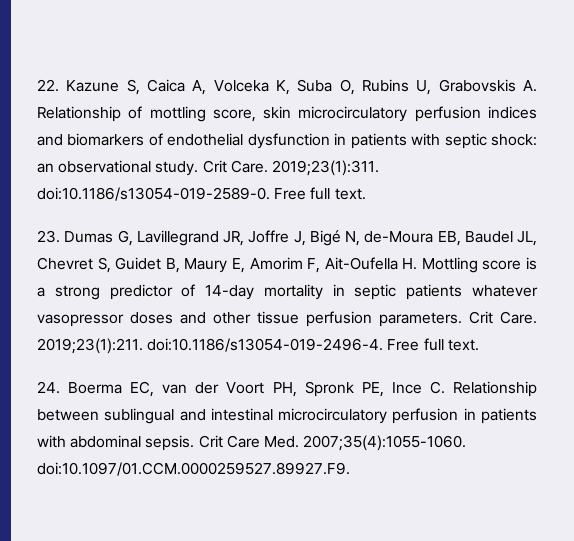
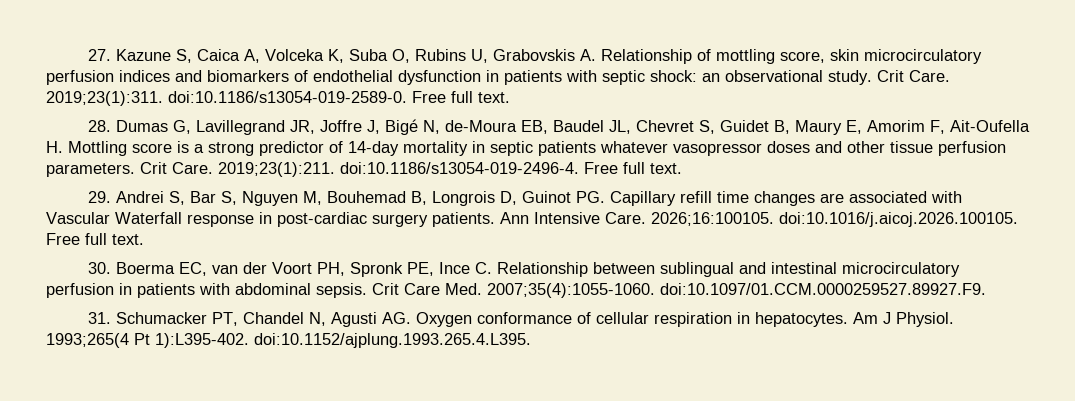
- 22. Kazune S, Caica A, Volceka K, Suba O, Rubins U, Grabovskis A. Relationship of mottling score, skin microcirculatory perfusion indices and biomarkers of endothelial dysfunction in patients with septic shock: an observational study.
+ 27. Kazune S, Caica A, Volceka K, Suba O, Rubins U, Grabovskis A. Relationship of mottling score, skin microcirculatory perfusion indices and biomarkers of endothelial dysfunction in patients with septic shock: an observational study.
- 23. Dumas G, Lavillegrand JR, Joffre J, Bigé N, de-Moura EB, Baudel JL, Chevret S, Guidet B, Maury E, Amorim F, Ait-Oufella H. Mottling score is a strong predictor of 14-day mortality in septic patients whatever vasopressor doses and other tissue perfusion parameters.
+ 28. Dumas G, Lavillegrand JR, Joffre J, Bigé N, de-Moura EB, Baudel JL, Chevret S, Guidet B, Maury E, Amorim F, Ait-Oufella H. Mottling score is a strong predictor of 14-day mortality in septic patients whatever vasopressor doses and other tissue perfusion parameters.
- 24. Boerma EC, van der Voort PH, Spronk PE, Ince C. Relationship between sublingual and intestinal microcirculatory perfusion in patients with abdominal sepsis.
+ 29. Andrei S, Bar S, Nguyen M, Bouhemad B, Longrois D, Guinot PG. Capillary refill time changes are associated with Vascular Waterfall response in post-cardiac surgery patients. Ann Intensive Care. 2026;16:100105. doi:10.1016/j.aicoj.2026.100105. Free full text.
+ 30. Boerma EC, van der Voort PH, Spronk PE, Ince C. Relationship between sublingual and intestinal microcirculatory perfusion in patients with abdominal sepsis.
+ 31. Schumacker PT, Chandel N, Agusti AG. Oxygen conformance of cellular respiration in hepatocytes. Am J Physiol. 1993;265(4 Pt 1):L395-402. doi:10.1152/ajplung.1993.265.4.L395.

